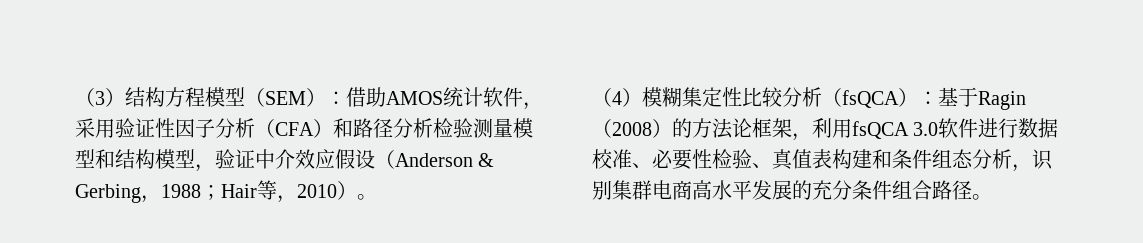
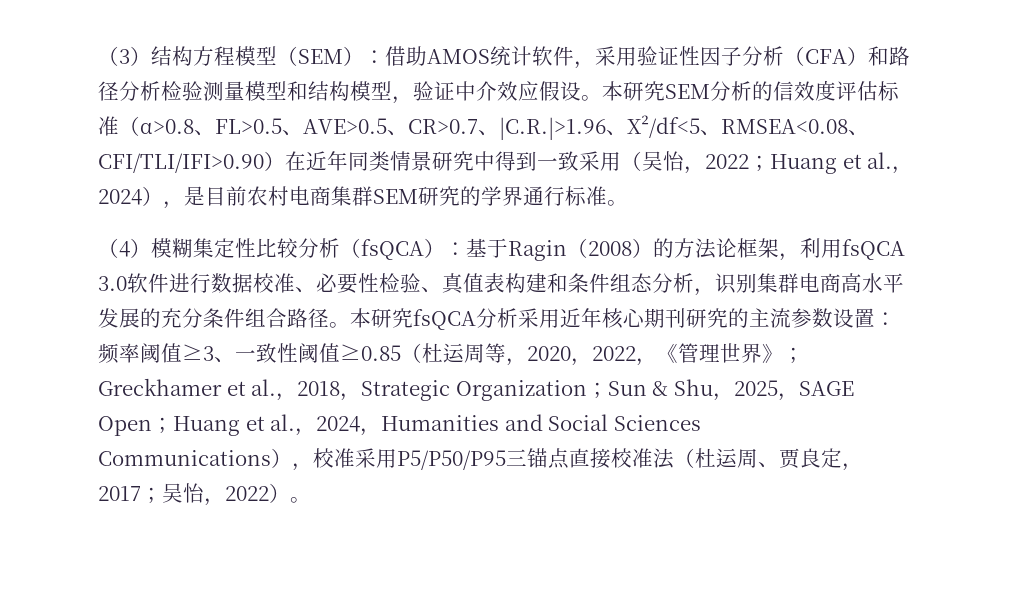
- （3）结构方程模型（SEM）：借助AMOS统计软件，采用验证性因子分析（CFA）和路径分析检验测量模型和结构模型，验证中介效应假设（Anderson & Gerbing，1988；Hair等，2010）。
+ （3）结构方程模型（SEM）：借助AMOS统计软件，采用验证性因子分析（CFA）和路径分析检验测量模型和结构模型，验证中介效应假设。本研究SEM分析的信效度评估标准（α>0.8、FL>0.5、AVE>0.5、CR>0.7、|C.R.|>1.96、X²/df<5、RMSEA<0.08、CFI/TLI/IFI>0.90）在近年同类情景研究中得到一致采用（吴怡，2022；Huang et al.，2024），是目前农村电商集群SEM研究的学界通行标准。
+ 本研究fsQCA分析采用近年核心期刊研究的主流参数设置：频率阈值≥3、一致性阈值≥0.85（杜运周等，2020，2022，《管理世界》；Greckhamer et al.，2018，Strategic Organization；Sun & Shu，2025，SAGE Open；Huang et al.，2024，Humanities and Social Sciences Communications），校准采用P5/P50/P95三锚点直接校准法（杜运周、贾良定，2017；吴怡，2022）。

